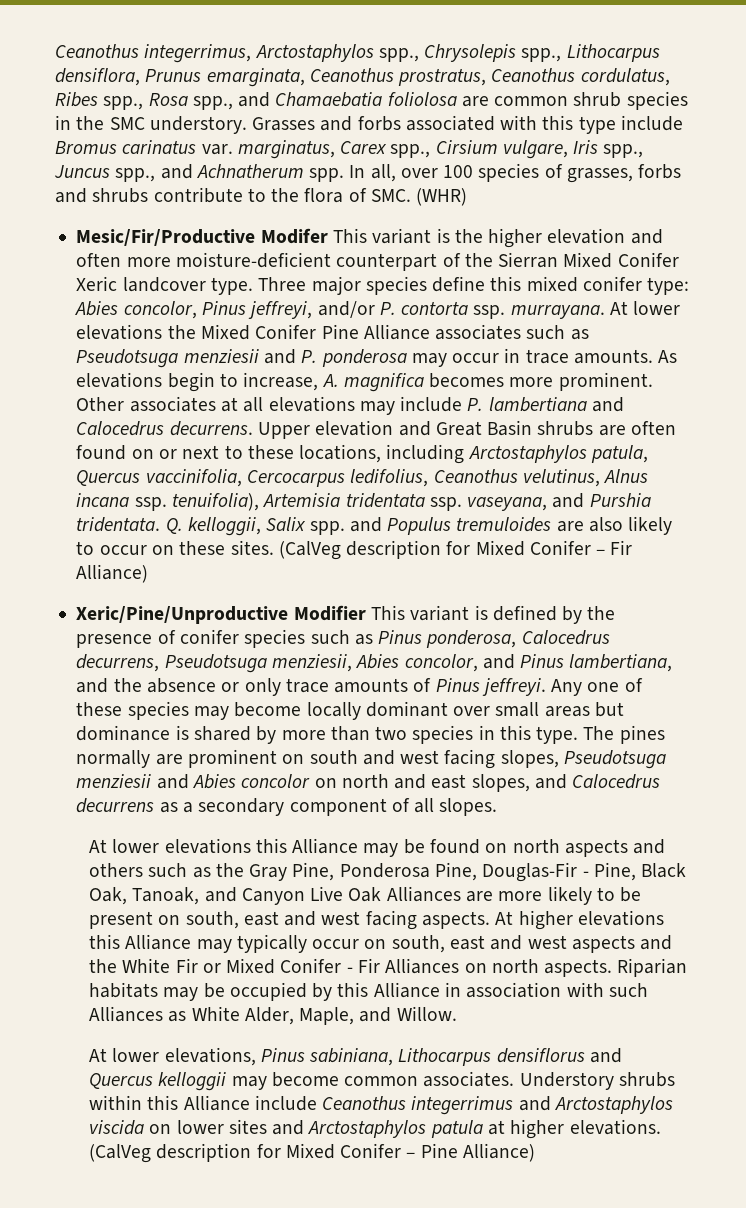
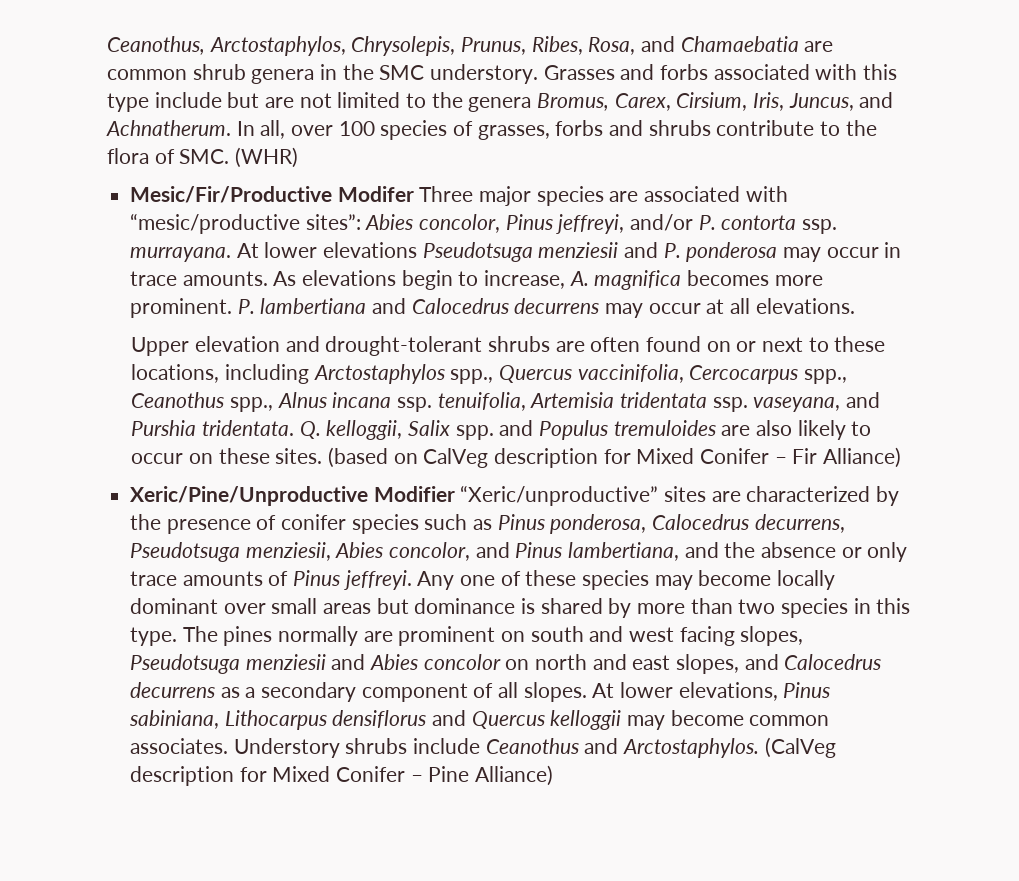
- Ceanothus integerrimus, Arctostaphylos spp., Chrysolepis spp., Lithocarpus densiflora, Prunus emarginata, Ceanothus prostratus, Ceanothus cordulatus, Ribes spp., Rosa spp., and Chamaebatia foliolosa are common shrub species in the SMC understory.
+ Ceanothus, Arctostaphylos, Chrysolepis, Prunus, Ribes, Rosa, and Chamaebatia are common shrub genera in the SMC understory.
- Grasses and forbs associated with this type include Bromus carinatus var. marginatus, Carex spp., Cirsium vulgare, Iris spp., Juncus spp., and Achnatherum spp.
+ Grasses and forbs associated with this type include but are not limited to the genera Bromus, Carex, Cirsium, Iris, Juncus, and Achnatherum.
- Mesic/Fir/Productive Modifer This variant is the higher elevation and often more moisture-deficient counterpart of the Sierran Mixed Conifer Xeric landcover type. Three major species define this mixed conifer type: Abies concolor, Pinus jeffreyi, and/or P. contorta ssp. murrayana.
+ Mesic/Fir/Productive Modifer Three major species are associated with “mesic/productive sites”: Abies concolor, Pinus jeffreyi, and/or P. contorta ssp. murrayana.
- At lower elevations the Mixed Conifer Pine Alliance associates such as Pseudotsuga menziesii and P. ponderosa may occur in trace amounts.
+ At lower elevations Pseudotsuga menziesii and P. ponderosa may occur in trace amounts.
- Other associates at all elevations may include P. lambertiana and Calocedrus decurrens. Upper elevation and Great Basin shrubs are often found on or next to these locations, including Arctostaphylos patula, Quercus vaccinifolia, Cercocarpus ledifolius, Ceanothus velutinus, Alnus incana ssp. tenuifolia), Artemisia tridentata ssp. vaseyana, and Purshia tridentata.
+ P. lambertiana and Calocedrus decurrens may occur at all elevations.
+ Upper elevation and drought-tolerant shrubs are often found on or next to these locations, including Arctostaphylos spp., Quercus vaccinifolia, Cercocarpus spp., Ceanothus spp., Alnus incana ssp. tenuifolia, Artemisia tridentata ssp. vaseyana, and Purshia tridentata.
- (CalVeg description for Mixed Conifer – Fir Alliance)
+ (based on CalVeg description for Mixed Conifer – Fir Alliance)
- Xeric/Pine/Unproductive Modifier This variant is defined by the presence of conifer species such as Pinus ponderosa, Calocedrus decurrens, Pseudotsuga menziesii, Abies concolor, and Pinus lambertiana, and the absence or only trace amounts of Pinus jeffreyi.
+ Xeric/Pine/Unproductive Modifier “Xeric/unproductive” sites are characterized by the presence of conifer species such as Pinus ponderosa, Calocedrus decurrens, Pseudotsuga menziesii, Abies concolor, and Pinus lambertiana, and the absence or only trace amounts of Pinus jeffreyi.
- The pines normally are prominent on south and west facing slopes, Pseudotsuga menziesii and Abies concolor on north and east slopes, and Calocedrus decurrens as a secondary component of all slopes.
- At lower elevations this Alliance may be found on north aspects and others such as the Gray Pine, Ponderosa Pine, Douglas-Fir - Pine, Black Oak, Tanoak, and Canyon Live Oak Alliances are more likely to be present on south, east and west facing aspects. At higher elevations this Alliance may typically occur on south, east and west aspects and the White Fir or Mixed Conifer - Fir Alliances on north aspects. Riparian habitats may be occupied by this Alliance in association with such Alliances as White Alder, Maple, and Willow.
- At lower elevations, Pinus sabiniana, Lithocarpus densiflorus and Quercus kelloggii may become common associates.
+ The pines normally are prominent on south and west facing slopes, Pseudotsuga menziesii and Abies concolor on north and east slopes, and Calocedrus decurrens as a secondary component of all slopes. At lower elevations, Pinus sabiniana, Lithocarpus densiflorus and Quercus kelloggii may become common associates.
- Understory shrubs within this Alliance include Ceanothus integerrimus and Arctostaphylos viscida on lower sites and Arctostaphylos patula at higher elevations.
+ Understory shrubs include Ceanothus and Arctostaphylos.

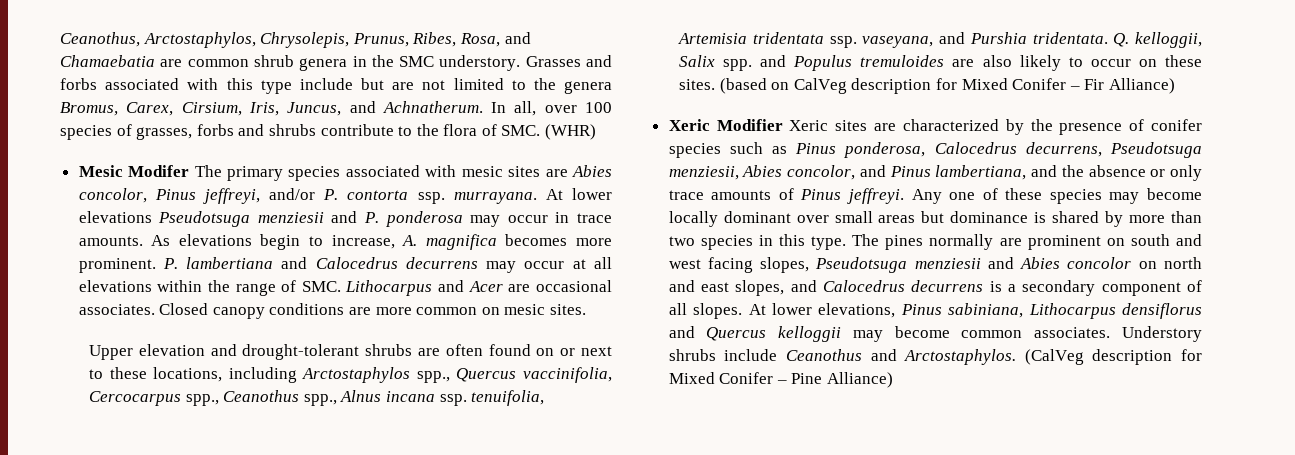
- Mesic/Fir/Productive Modifer Three major species are associated with “mesic/productive sites”: Abies concolor, Pinus jeffreyi, and/or P. contorta ssp. murrayana.
+ Mesic Modifer The primary species associated with mesic sites are Abies concolor, Pinus jeffreyi, and/or P. contorta ssp. murrayana.
- P. lambertiana and Calocedrus decurrens may occur at all elevations.
+ P. lambertiana and Calocedrus decurrens may occur at all elevations within the range of SMC. Lithocarpus and Acer are occasional associates. Closed canopy conditions are more common on mesic sites.
- Xeric/Pine/Unproductive Modifier “Xeric/unproductive” sites are characterized by the presence of conifer species such as Pinus ponderosa, Calocedrus decurrens, Pseudotsuga menziesii, Abies concolor, and Pinus lambertiana, and the absence or only trace amounts of Pinus jeffreyi.
+ Xeric Modifier Xeric sites are characterized by the presence of conifer species such as Pinus ponderosa, Calocedrus decurrens, Pseudotsuga menziesii, Abies concolor, and Pinus lambertiana, and the absence or only trace amounts of Pinus jeffreyi.
- The pines normally are prominent on south and west facing slopes, Pseudotsuga menziesii and Abies concolor on north and east slopes, and Calocedrus decurrens as a secondary component of all slopes.
+ The pines normally are prominent on south and west facing slopes, Pseudotsuga menziesii and Abies concolor on north and east slopes, and Calocedrus decurrens is a secondary component of all slopes.

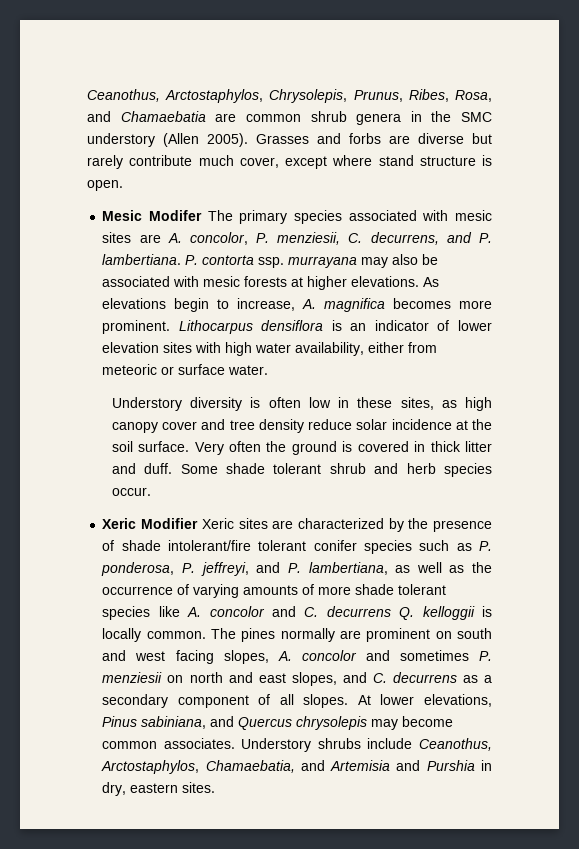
- Ceanothus, Arctostaphylos, Chrysolepis, Prunus, Ribes, Rosa, and Chamaebatia are common shrub genera in the SMC understory. Grasses and forbs associated with this type include but are not limited to the genera Bromus, Carex, Cirsium, Iris, Juncus, and Achnatherum. In all, over 100 species of grasses, forbs and shrubs contribute to the flora of SMC. (WHR)
+ Ceanothus, Arctostaphylos, Chrysolepis, Prunus, Ribes, Rosa, and Chamaebatia are common shrub genera in the SMC understory (Allen 2005). Grasses and forbs are diverse but rarely contribute much cover, except where stand structure is open.
- Mesic Modifer The primary species associated with mesic sites are Abies concolor, Pinus jeffreyi, and/or P. contorta ssp. murrayana. At lower elevations Pseudotsuga menziesii and P. ponderosa may occur in trace amounts.
+ Mesic Modifer The primary species associated with mesic sites are A. concolor, P. menziesii, C. decurrens, and P. lambertiana. P. contorta ssp. murrayana may also be associated with mesic forests at higher elevations.
- P. lambertiana and Calocedrus decurrens may occur at all elevations within the range of SMC. Lithocarpus and Acer are occasional associates. Closed canopy conditions are more common on mesic sites.
- Upper elevation and drought-tolerant shrubs are often found on or next to these locations, including Arctostaphylos spp., Quercus vaccinifolia, Cercocarpus spp., Ceanothus spp., Alnus incana ssp. tenuifolia, Artemisia tridentata ssp. vaseyana, and Purshia tridentata. Q. kelloggii, Salix spp. and Populus tremuloides are also likely to occur on these sites. (based on CalVeg description for Mixed Conifer – Fir Alliance)
+ Lithocarpus densiflora is an indicator of lower elevation sites with high water availability, either from meteoric or surface water.
+ Understory diversity is often low in these sites, as high canopy cover and tree density reduce solar incidence at the soil surface. Very often the ground is covered in thick litter and duff. Some shade tolerant shrub and herb species occur.
- Xeric Modifier Xeric sites are characterized by the presence of conifer species such as Pinus ponderosa, Calocedrus decurrens, Pseudotsuga menziesii, Abies concolor, and Pinus lambertiana, and the absence or only trace amounts of Pinus jeffreyi. Any one of these species may become locally dominant over small areas but dominance is shared by more than two species in this type.
+ Xeric Modifier Xeric sites are characterized by the presence of shade intolerant/fire tolerant conifer species such as P. ponderosa, P. jeffreyi, and P. lambertiana, as well as the occurrence of varying amounts of more shade tolerant species like A. concolor and C. decurrens Q. kelloggii is locally common.
- The pines normally are prominent on south and west facing slopes, Pseudotsuga menziesii and Abies concolor on north and east slopes, and Calocedrus decurrens is a secondary component of all slopes.
+ The pines normally are prominent on south and west facing slopes, A. concolor and sometimes P. menziesii on north and east slopes, and C. decurrens as a secondary component of all slopes.
- At lower elevations, Pinus sabiniana, Lithocarpus densiflorus and Quercus kelloggii may become common associates.
+ At lower elevations, Pinus sabiniana, and Quercus chrysolepis may become common associates.
- Understory shrubs include Ceanothus and Arctostaphylos. (CalVeg description for Mixed Conifer – Pine Alliance)
+ Understory shrubs include Ceanothus, Arctostaphylos, Chamaebatia, and Artemisia and Purshia in dry, eastern sites.

